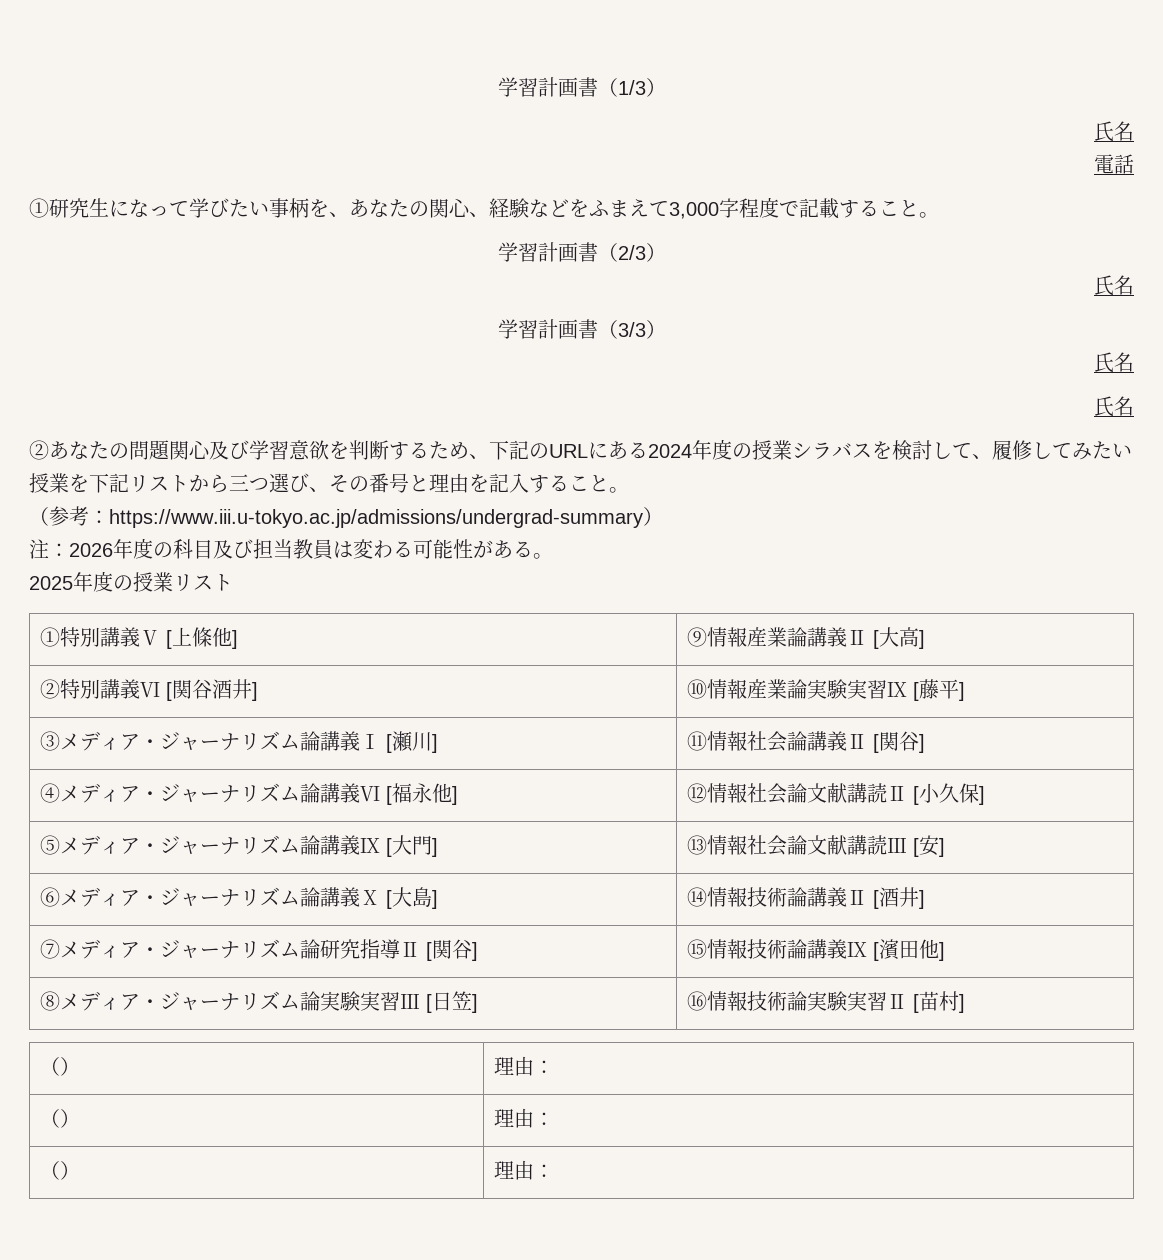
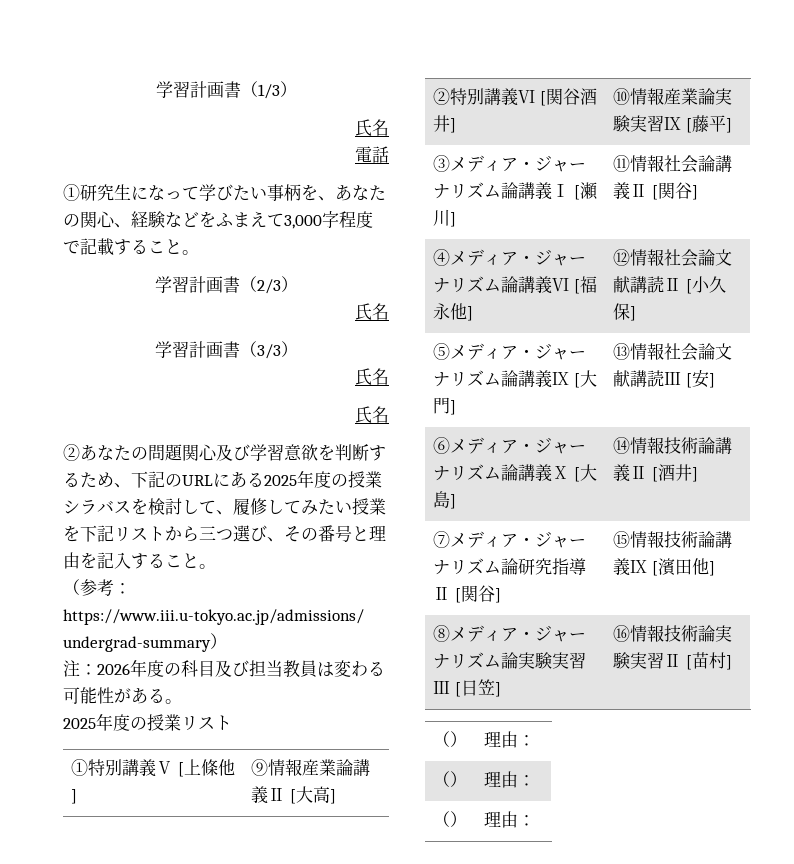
- ②あなたの問題関心及び学習意欲を判断するため、下記のURLにある2024年度の授業シラバスを検討して、履修してみたい授業を下記リストから三つ選び、その番号と理由を記入すること。
+ ②あなたの問題関心及び学習意欲を判断するため、下記のURLにある2025年度の授業シラバスを検討して、履修してみたい授業を下記リストから三つ選び、その番号と理由を記入すること。

